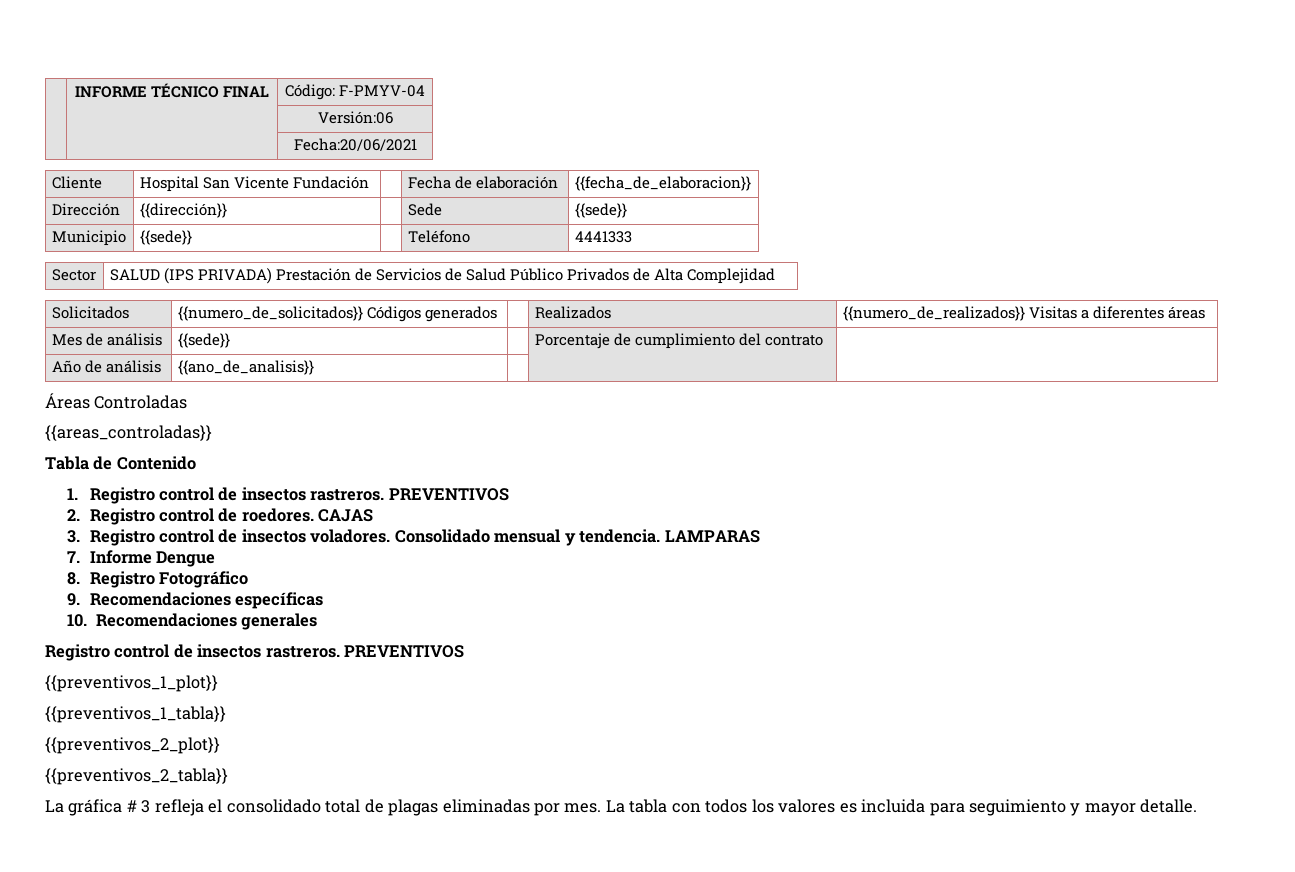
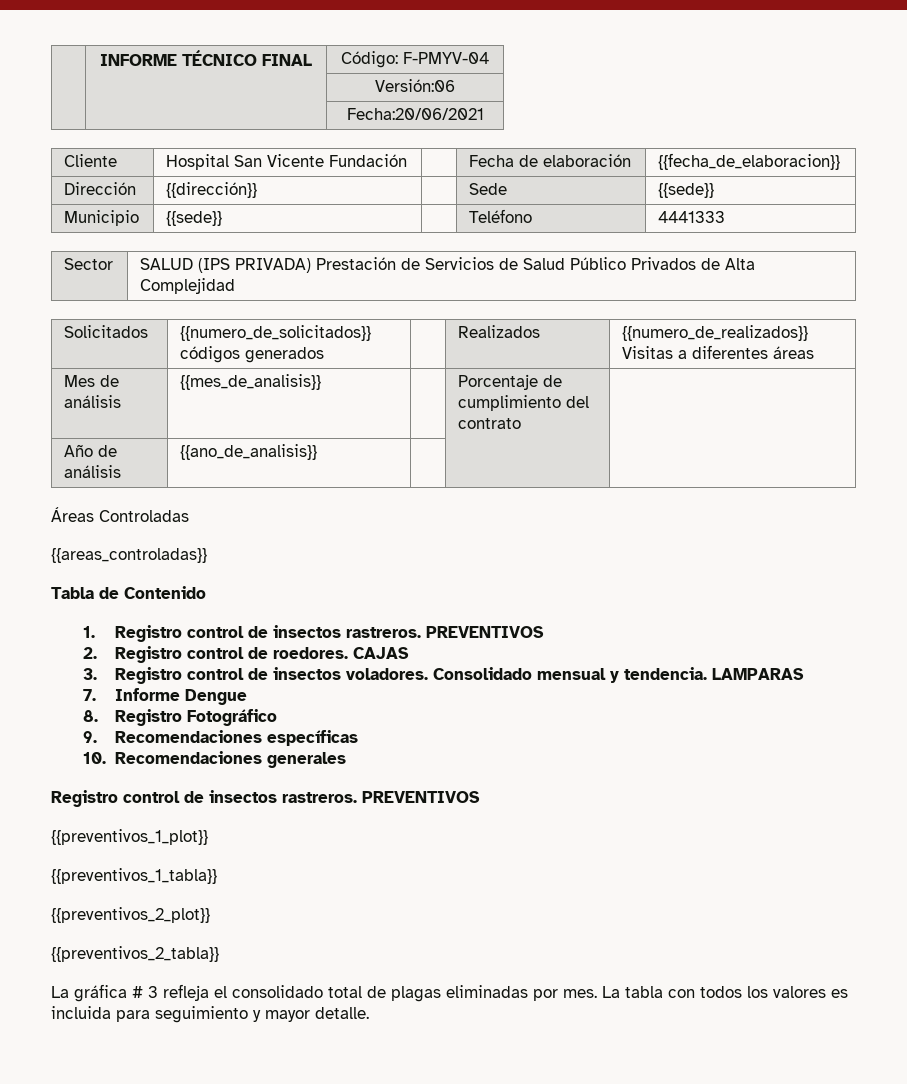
- Solicitados | {{numero_de_solicitados}} Códigos generados | | Realizados | {{numero_de_realizados}} Visitas a diferentes áreas
+ Solicitados | {{numero_de_solicitados}} códigos generados | | Realizados | {{numero_de_realizados}} Visitas a diferentes áreas
- Mes de análisis | {{sede}} | | Porcentaje de cumplimiento del contrato |
+ Mes de análisis | {{mes_de_analisis}} | | Porcentaje de cumplimiento del contrato |

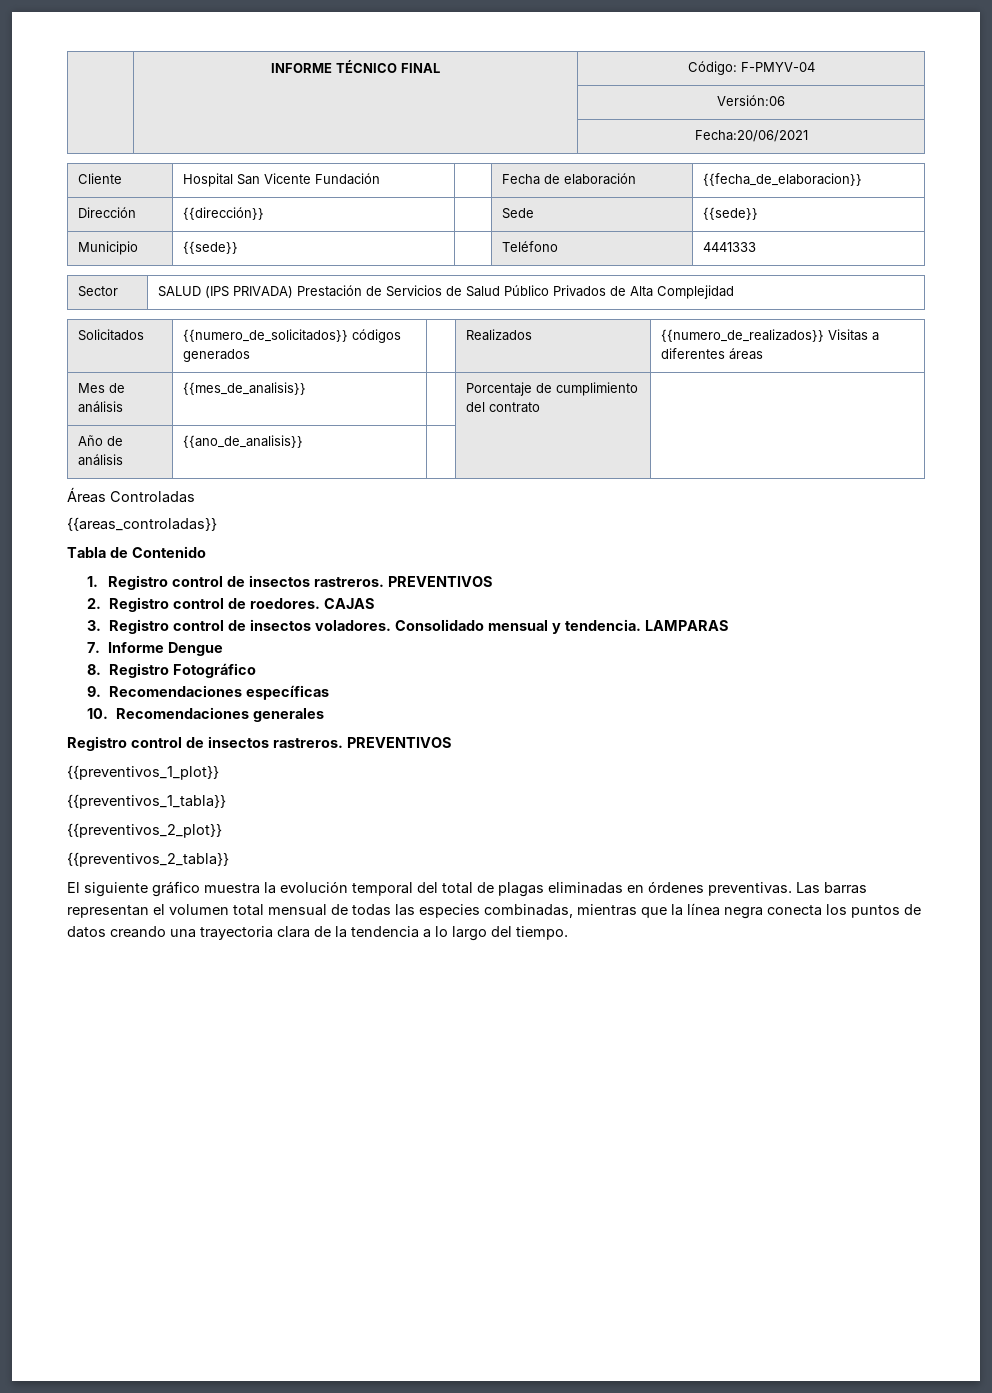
- La gráfica # 3 refleja el consolidado total de plagas eliminadas por mes. La tabla con todos los valores es incluida para seguimiento y mayor detalle.
+ El siguiente gráfico muestra la evolución temporal del total de plagas eliminadas en órdenes preventivas. Las barras representan el volumen total mensual de todas las especies combinadas, mientras que la línea negra conecta los puntos de datos creando una trayectoria clara de la tendencia a lo largo del tiempo.

